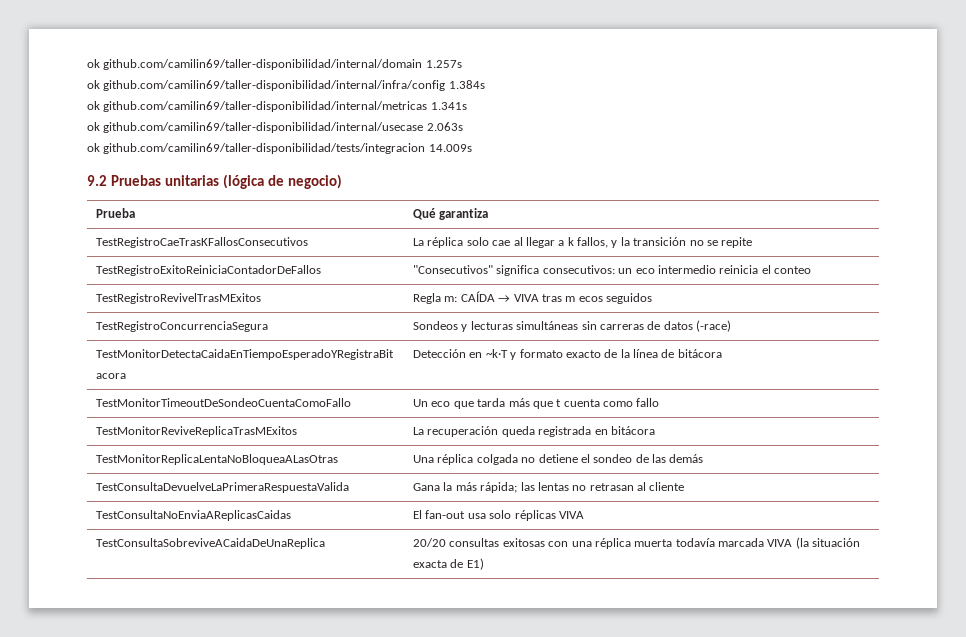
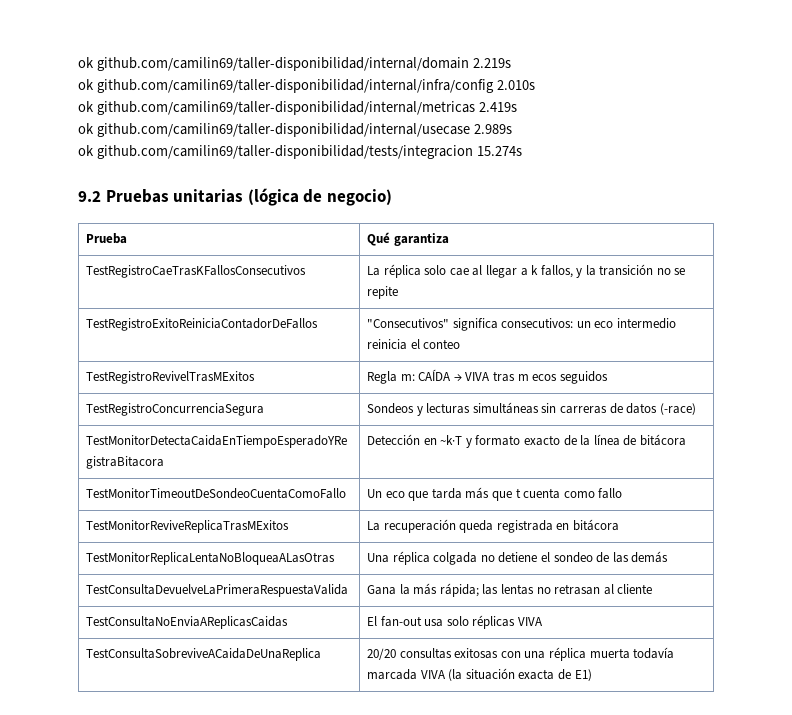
- ok github.com/camilin69/taller-disponibilidad/internal/domain 1.257s
+ ok github.com/camilin69/taller-disponibilidad/internal/domain 2.219s
- ok github.com/camilin69/taller-disponibilidad/internal/infra/config 1.384s
+ ok github.com/camilin69/taller-disponibilidad/internal/infra/config 2.010s
- ok github.com/camilin69/taller-disponibilidad/internal/metricas 1.341s
+ ok github.com/camilin69/taller-disponibilidad/internal/metricas 2.419s
- ok github.com/camilin69/taller-disponibilidad/internal/usecase 2.063s
+ ok github.com/camilin69/taller-disponibilidad/internal/usecase 2.989s
- ok github.com/camilin69/taller-disponibilidad/tests/integracion 14.009s
+ ok github.com/camilin69/taller-disponibilidad/tests/integracion 15.274s

